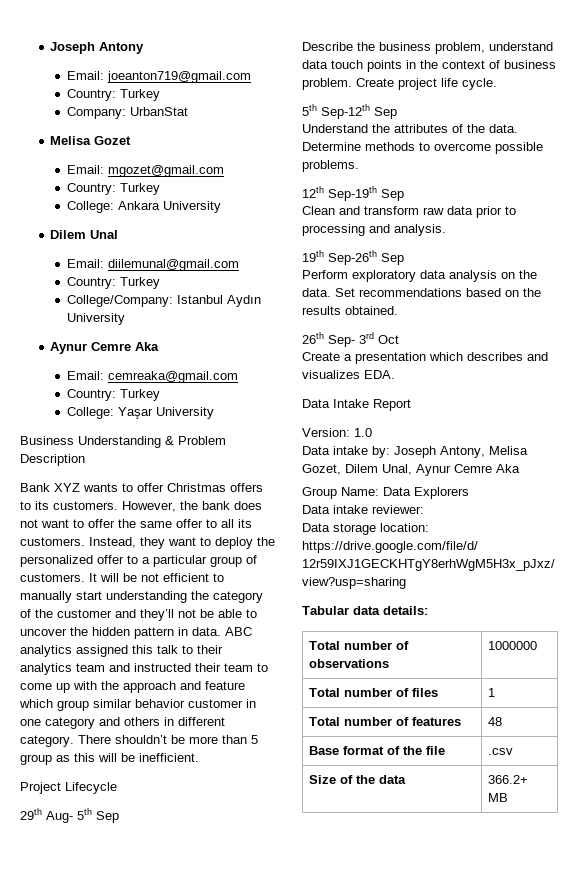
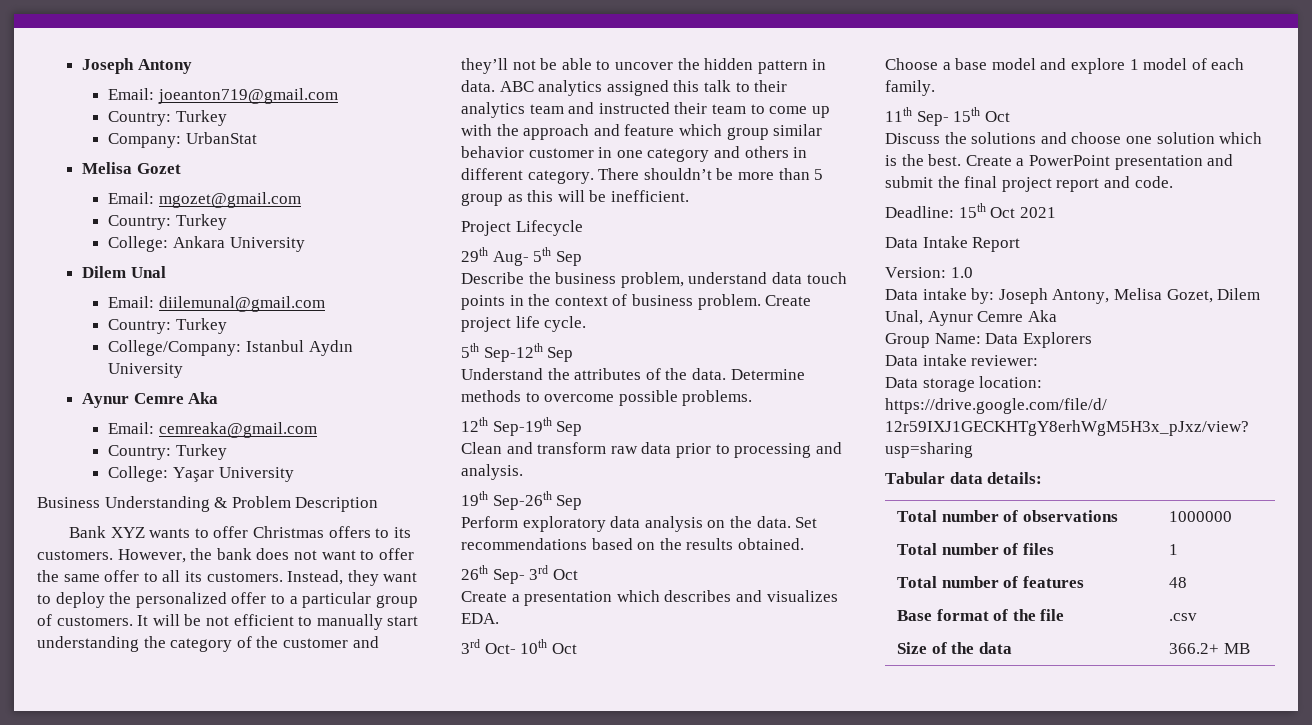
+ 3rd Oct- 10th Oct
+ Choose a base model and explore 1 model of each family.
+ 11th Sep- 15th Oct
+ Discuss the solutions and choose one solution which is the best. Create a PowerPoint presentation and submit the final project report and code.
+ Deadline: 15th Oct 2021

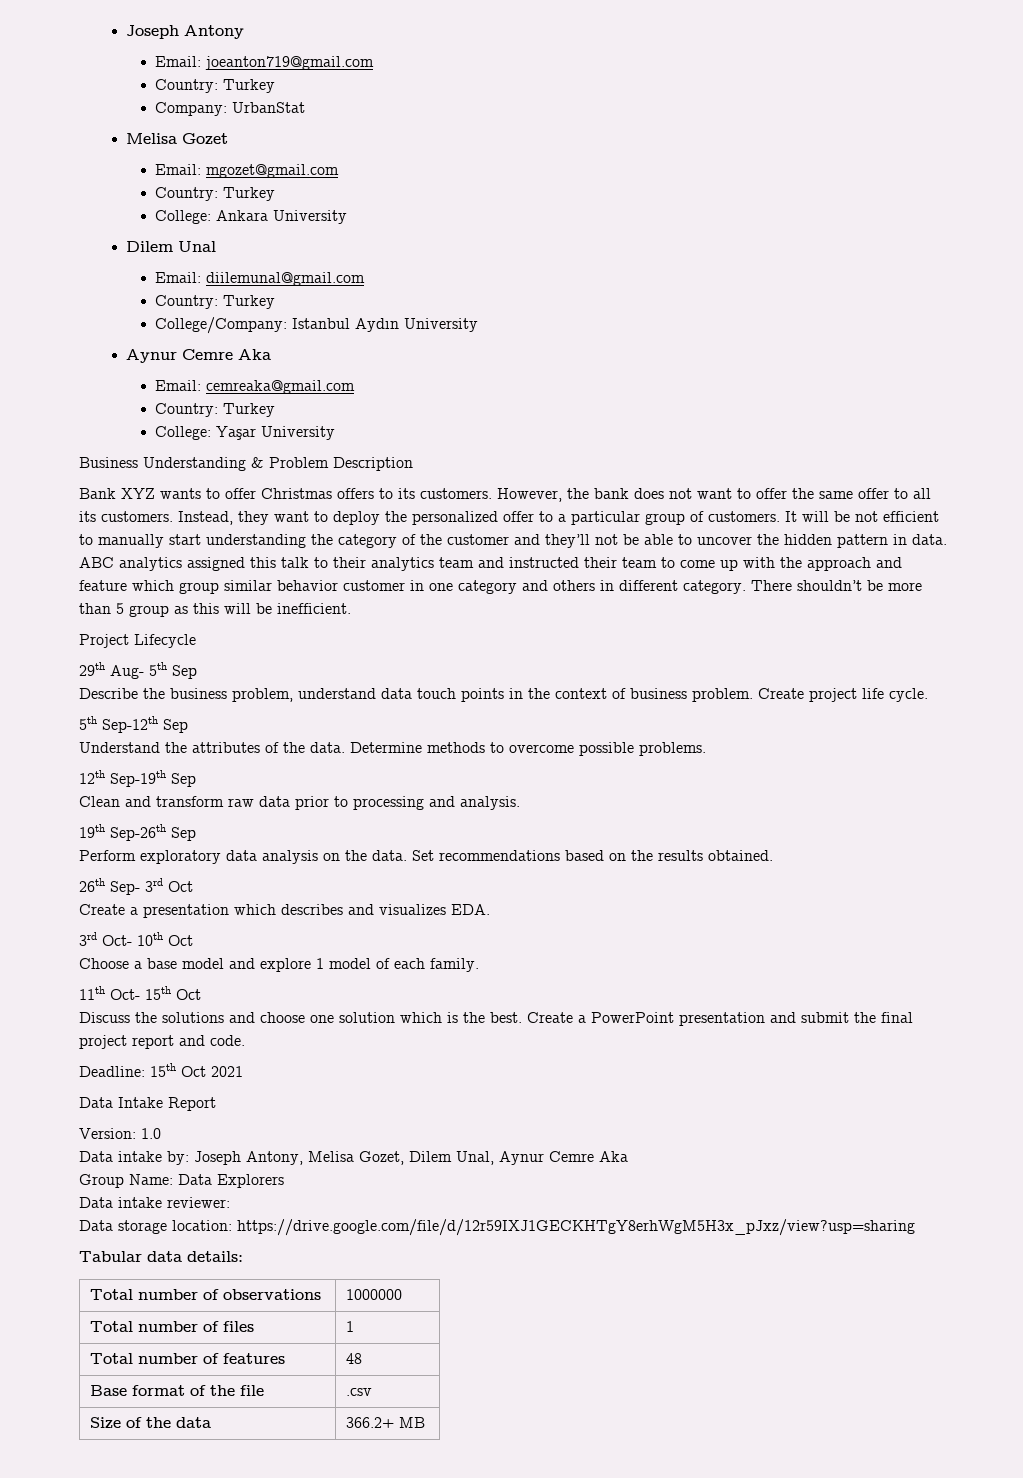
- 11th Sep- 15th Oct
+ 11th Oct- 15th Oct

